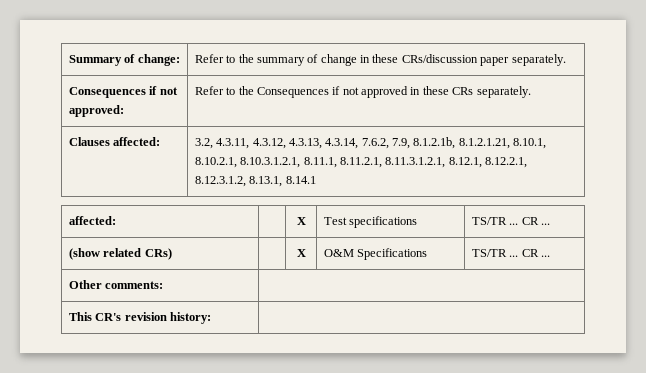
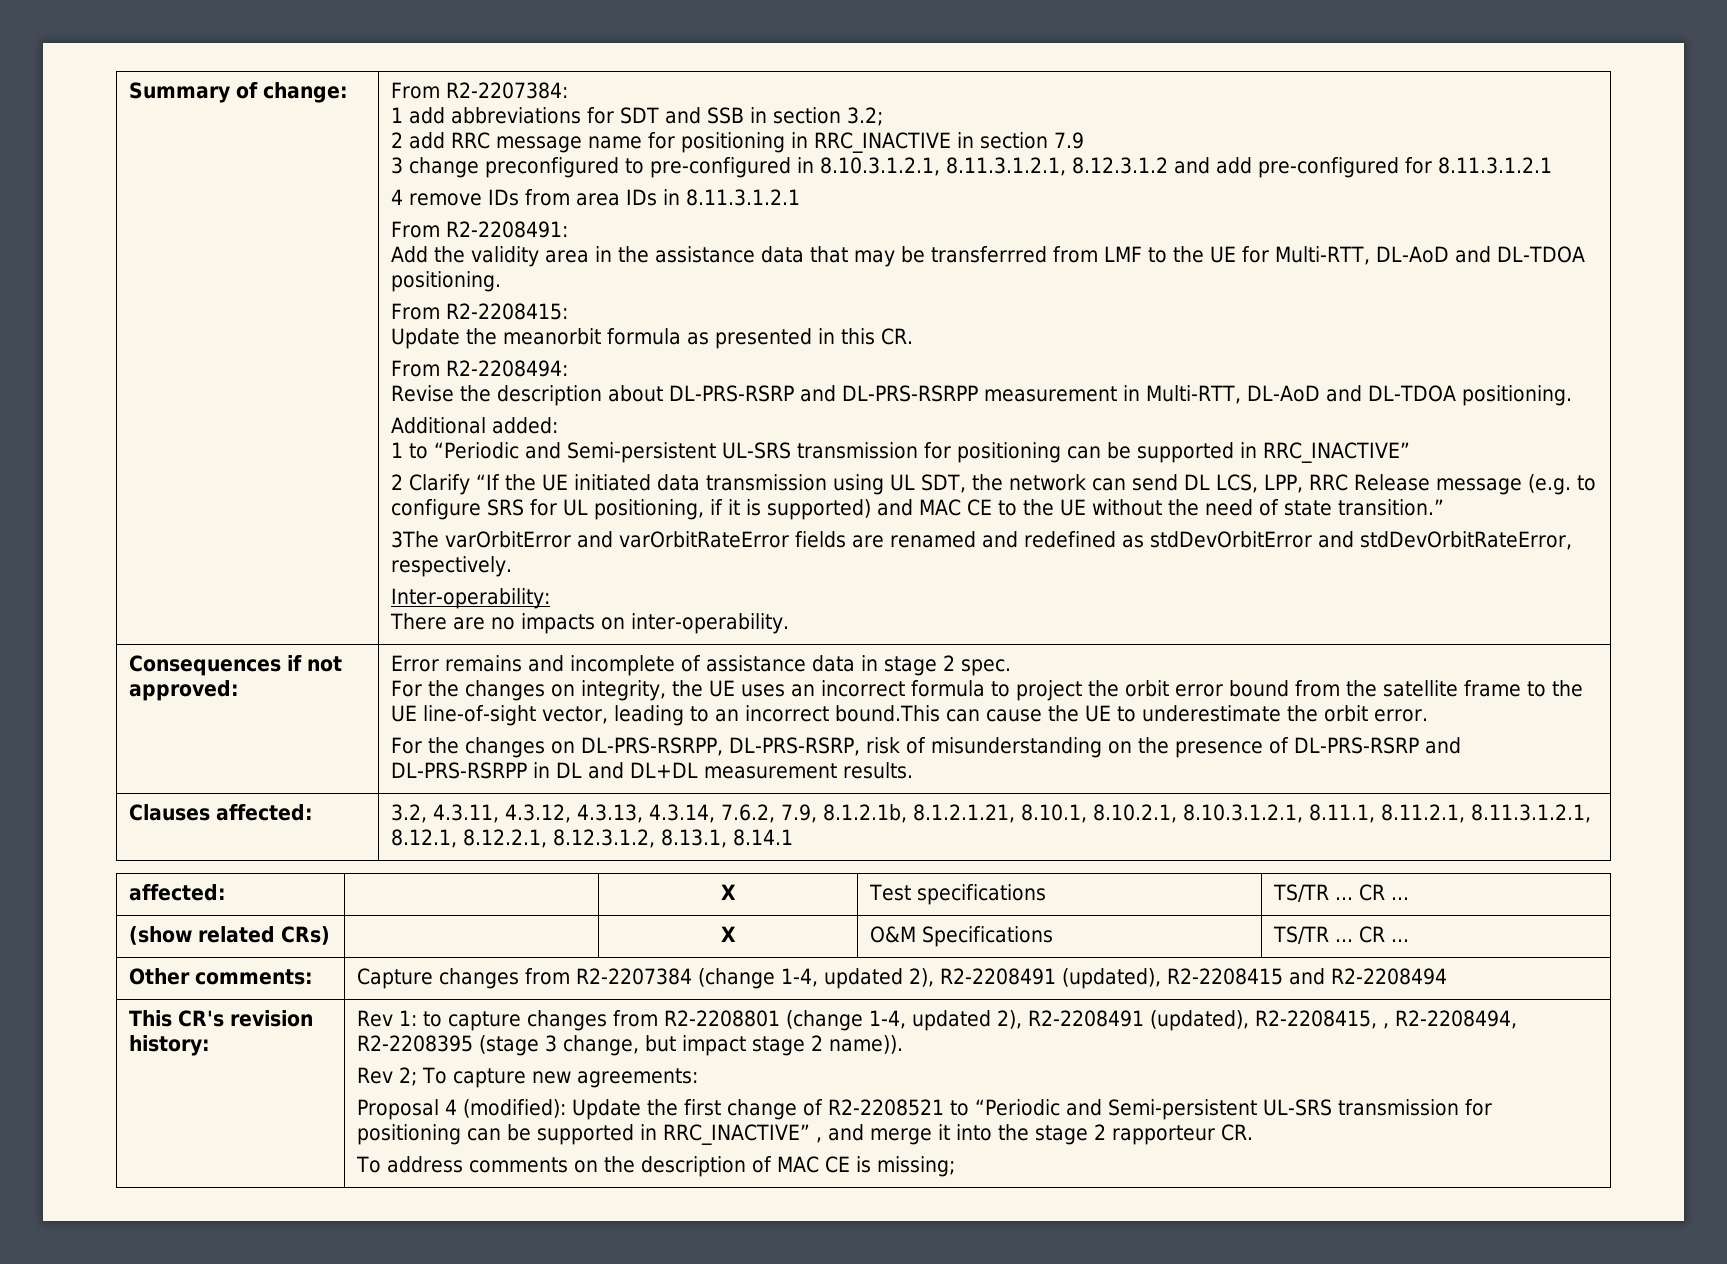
- Refer to the summary of change in these CRs/discussion paper separately.
- Consequences if not approved: | Refer to the Consequences if not approved in these CRs separately.
+ From R2-2207384:
+ 1 add abbreviations for SDT and SSB in section 3.2;
+ 2 add RRC message name for positioning in RRC_INACTIVE in section 7.9
+ 3 change preconfigured to pre-configured in 8.10.3.1.2.1, 8.11.3.1.2.1, 8.12.3.1.2 and add pre-configured for 8.11.3.1.2.1
+ 4 remove IDs from area IDs in 8.11.3.1.2.1
+ From R2-2208491:
+ Add the validity area in the assistance data that may be transferrred from LMF to the UE for Multi-RTT, DL-AoD and DL-TDOA positioning.
+ From R2-2208415:
+ Update the meanorbit formula as presented in this CR.
+ From R2-2208494:
+ Revise the description about DL-PRS-RSRP and DL-PRS-RSRPP measurement in Multi-RTT, DL-AoD and DL-TDOA positioning.
+ Additional added:
+ 1 to “Periodic and Semi-persistent UL-SRS transmission for positioning can be supported in RRC_INACTIVE”
+ 2 Clarify “If the UE initiated data transmission using UL SDT, the network can send DL LCS, LPP, RRC Release message (e.g. to configure SRS for UL positioning, if it is supported) and MAC CE to the UE without the need of state transition.”
+ 3The varOrbitError and varOrbitRateError fields are renamed and redefined as stdDevOrbitError and stdDevOrbitRateError, respectively.
+ Inter-operability:
+ There are no impacts on inter-operability.
+ Consequences if not approved: | Error remains and incomplete of assistance data in stage 2 spec.
+ For the changes on integrity, the UE uses an incorrect formula to project the orbit error bound from the satellite frame to the UE line-of-sight vector, leading to an incorrect bound.This can cause the UE to underestimate the orbit error.
+ For the changes on DL-PRS-RSRPP, DL-PRS-RSRP, risk of misunderstanding on the presence of DL-PRS-RSRP and DL-PRS-RSRPP in DL and DL+DL measurement results.
- Other comments: |
- This CR's revision history: |
+ Other comments: | Capture changes from R2-2207384 (change 1-4, updated 2), R2-2208491 (updated), R2-2208415 and R2-2208494
+ This CR's revision history: | Rev 1: to capture changes from R2-2208801 (change 1-4, updated 2), R2-2208491 (updated), R2-2208415, , R2-2208494, R2-2208395 (stage 3 change, but impact stage 2 name)).
+ Rev 2; To capture new agreements:
+ Proposal 4 (modified): Update the first change of R2-2208521 to “Periodic and Semi-persistent UL-SRS transmission for positioning can be supported in RRC_INACTIVE” , and merge it into the stage 2 rapporteur CR.
+ To address comments on the description of MAC CE is missing;

